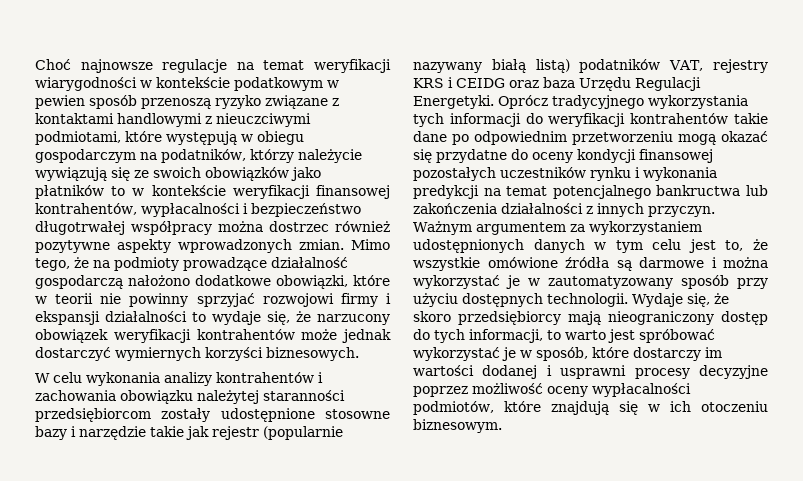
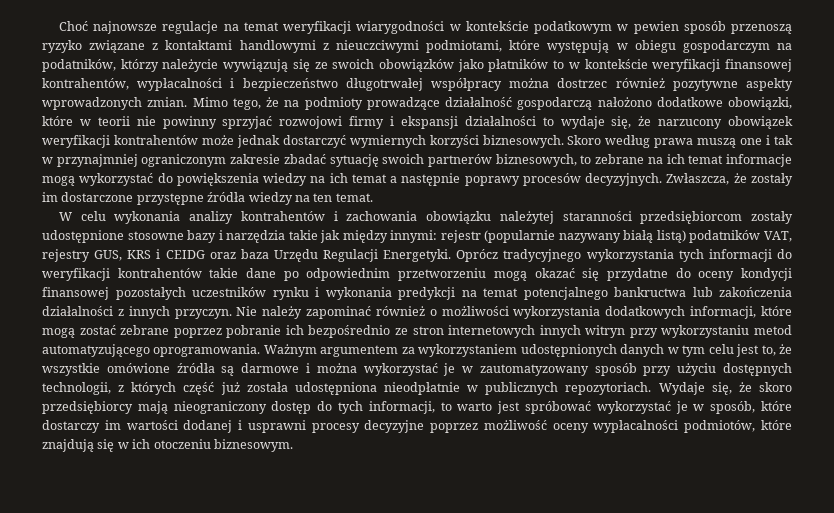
+ Skoro według prawa muszą one i tak w przynajmniej ograniczonym zakresie zbadać sytuację swoich partnerów biznesowych, to zebrane na ich temat informacje mogą wykorzystać do powiększenia wiedzy na ich temat a następnie poprawy procesów decyzyjnych. Zwłaszcza, że zostały im dostarczone przystępne źródła wiedzy na ten temat.
- W celu wykonania analizy kontrahentów i zachowania obowiązku należytej staranności przedsiębiorcom zostały udostępnione stosowne bazy i narzędzie takie jak rejestr (popularnie nazywany białą listą) podatników VAT, rejestry KRS i CEIDG oraz baza Urzędu Regulacji Energetyki.
+ W celu wykonania analizy kontrahentów i zachowania obowiązku należytej staranności przedsiębiorcom zostały udostępnione stosowne bazy i narzędzia takie jak między innymi: rejestr (popularnie nazywany białą listą) podatników VAT, rejestry GUS, KRS i CEIDG oraz baza Urzędu Regulacji Energetyki.
+ Nie należy zapominać również o możliwości wykorzystania dodatkowych informacji, które mogą zostać zebrane poprzez pobranie ich bezpośrednio ze stron internetowych innych witryn przy wykorzystaniu metod automatyzującego oprogramowania.
- Ważnym argumentem za wykorzystaniem udostępnionych danych w tym celu jest to, że wszystkie omówione źródła są darmowe i można wykorzystać je w zautomatyzowany sposób przy użyciu dostępnych technologii.
+ Ważnym argumentem za wykorzystaniem udostępnionych danych w tym celu jest to, że wszystkie omówione źródła są darmowe i można wykorzystać je w zautomatyzowany sposób przy użyciu dostępnych technologii, z których część już została udostępniona nieodpłatnie w publicznych repozytoriach.

